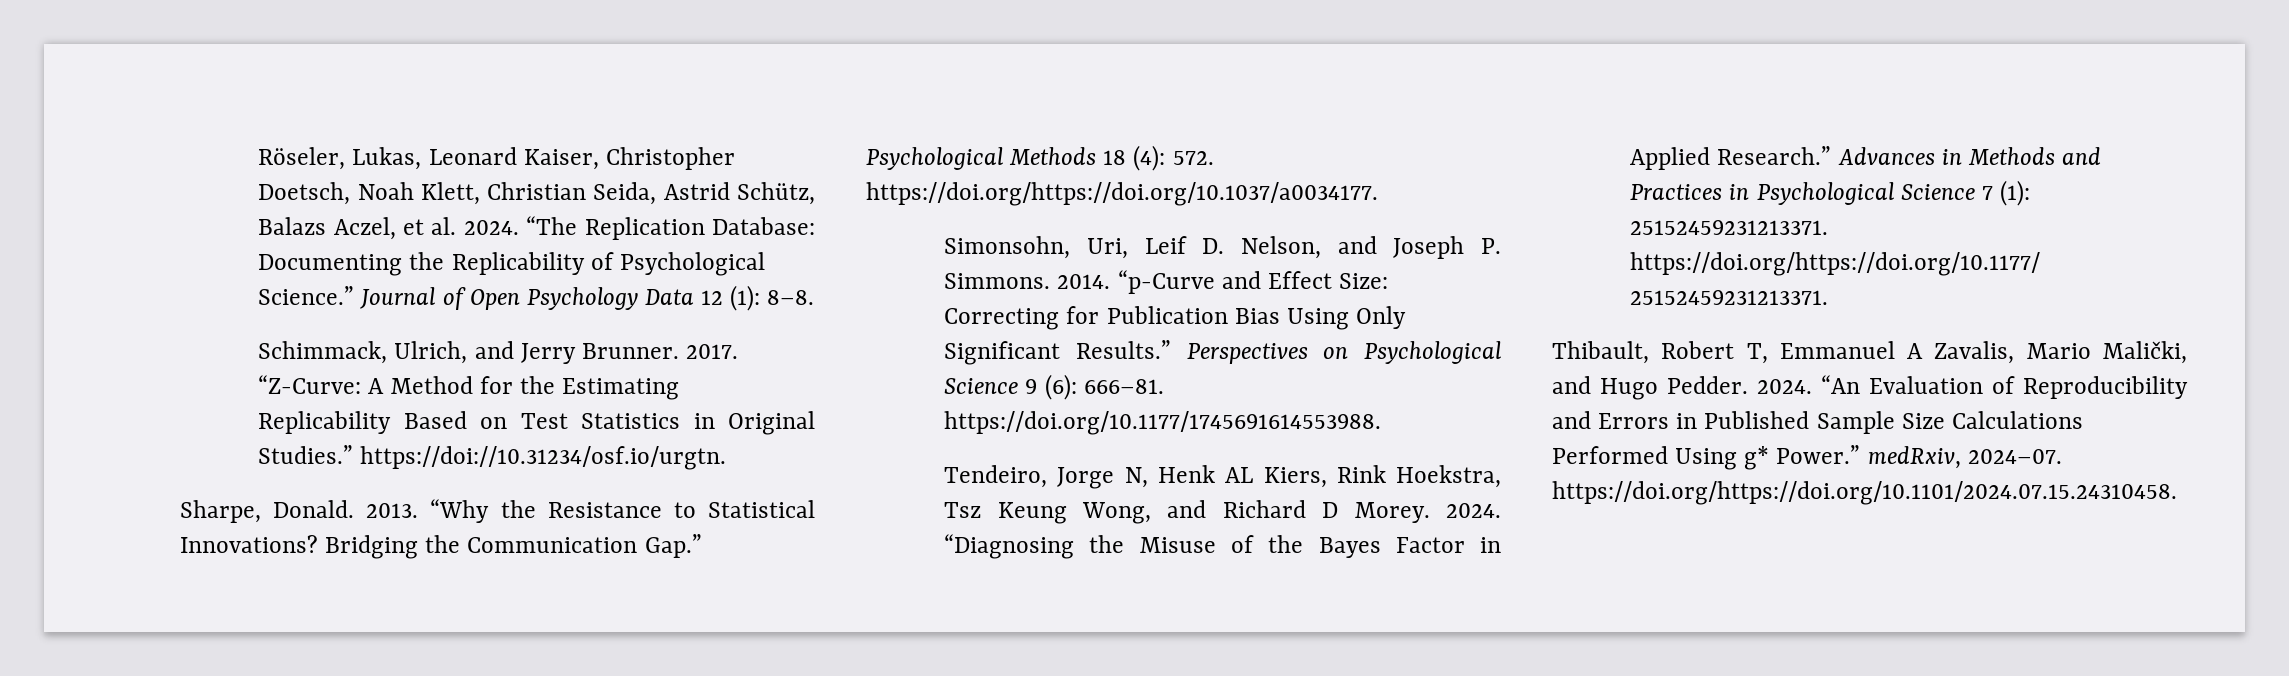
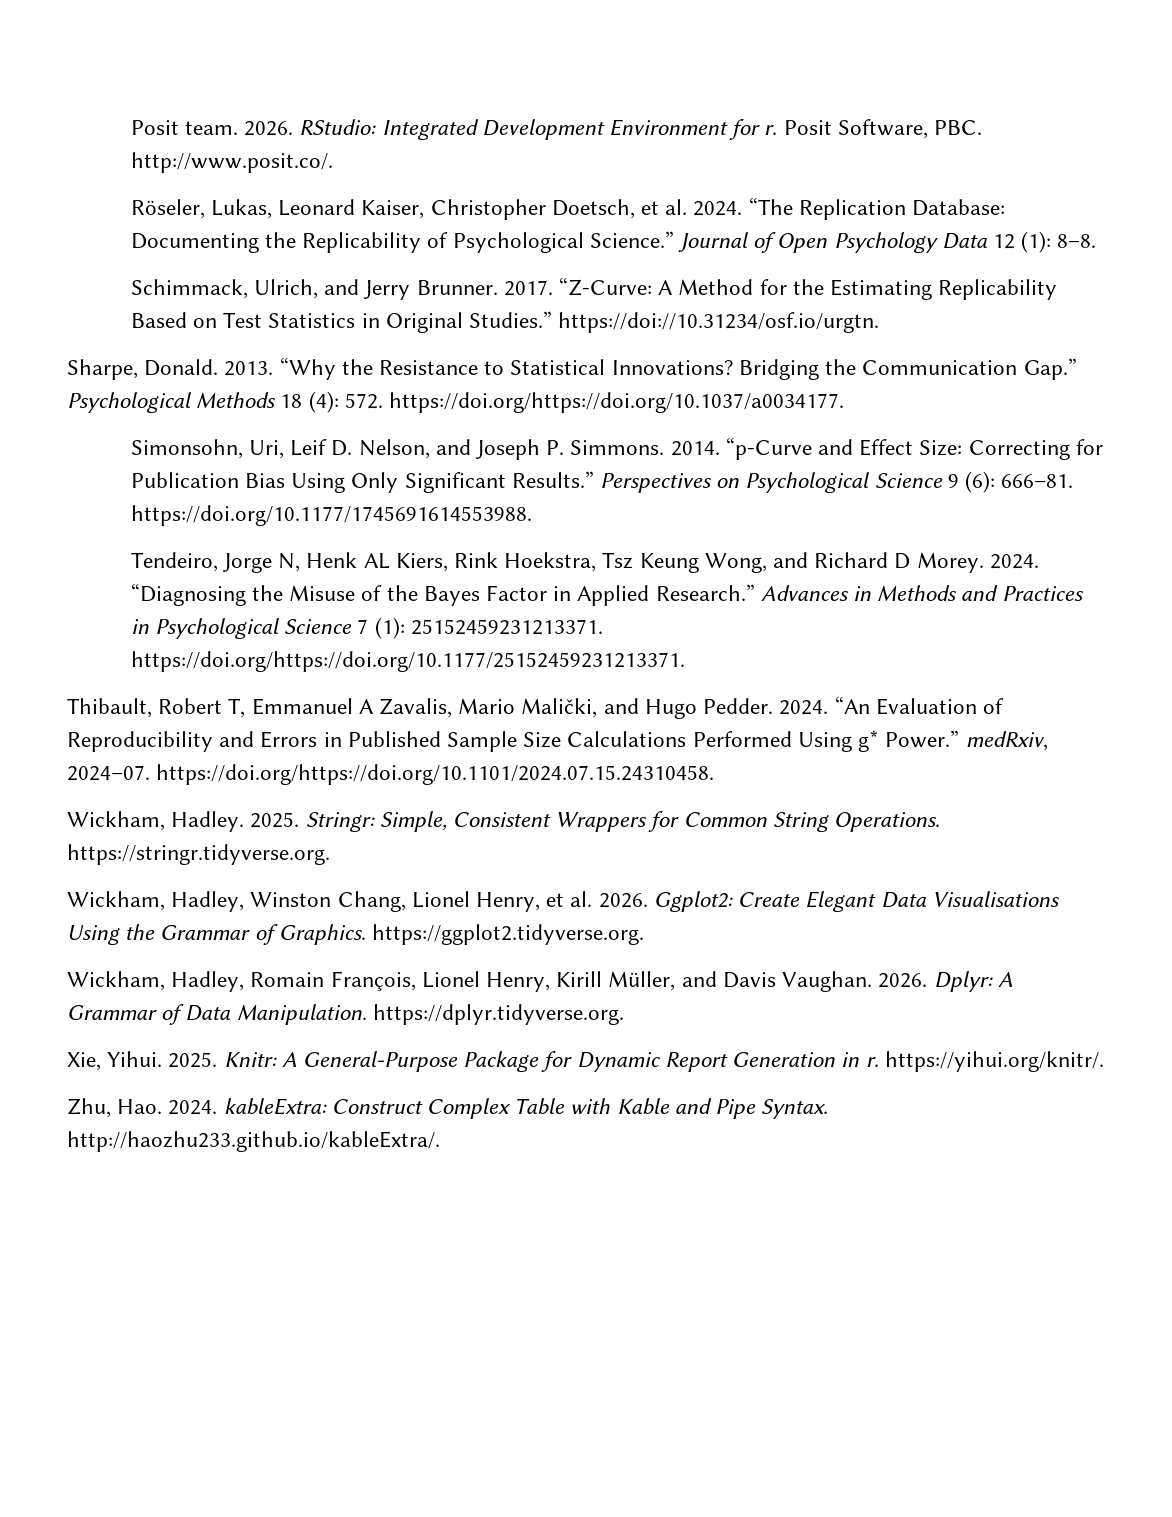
+ Posit team. 2026. RStudio: Integrated Development Environment for r. Posit Software, PBC. http://www.posit.co/.
- Röseler, Lukas, Leonard Kaiser, Christopher Doetsch, Noah Klett, Christian Seida, Astrid Schütz, Balazs Aczel, et al. 2024.
+ Röseler, Lukas, Leonard Kaiser, Christopher Doetsch, et al. 2024.
+ Wickham, Hadley. 2025. Stringr: Simple, Consistent Wrappers for Common String Operations. https://stringr.tidyverse.org.
+ Wickham, Hadley, Winston Chang, Lionel Henry, et al. 2026. Ggplot2: Create Elegant Data Visualisations Using the Grammar of Graphics. https://ggplot2.tidyverse.org.
+ Wickham, Hadley, Romain François, Lionel Henry, Kirill Müller, and Davis Vaughan. 2026. Dplyr: A Grammar of Data Manipulation. https://dplyr.tidyverse.org.
+ Xie, Yihui. 2025. Knitr: A General-Purpose Package for Dynamic Report Generation in r. https://yihui.org/knitr/.
+ Zhu, Hao. 2024. kableExtra: Construct Complex Table with Kable and Pipe Syntax. http://haozhu233.github.io/kableExtra/.

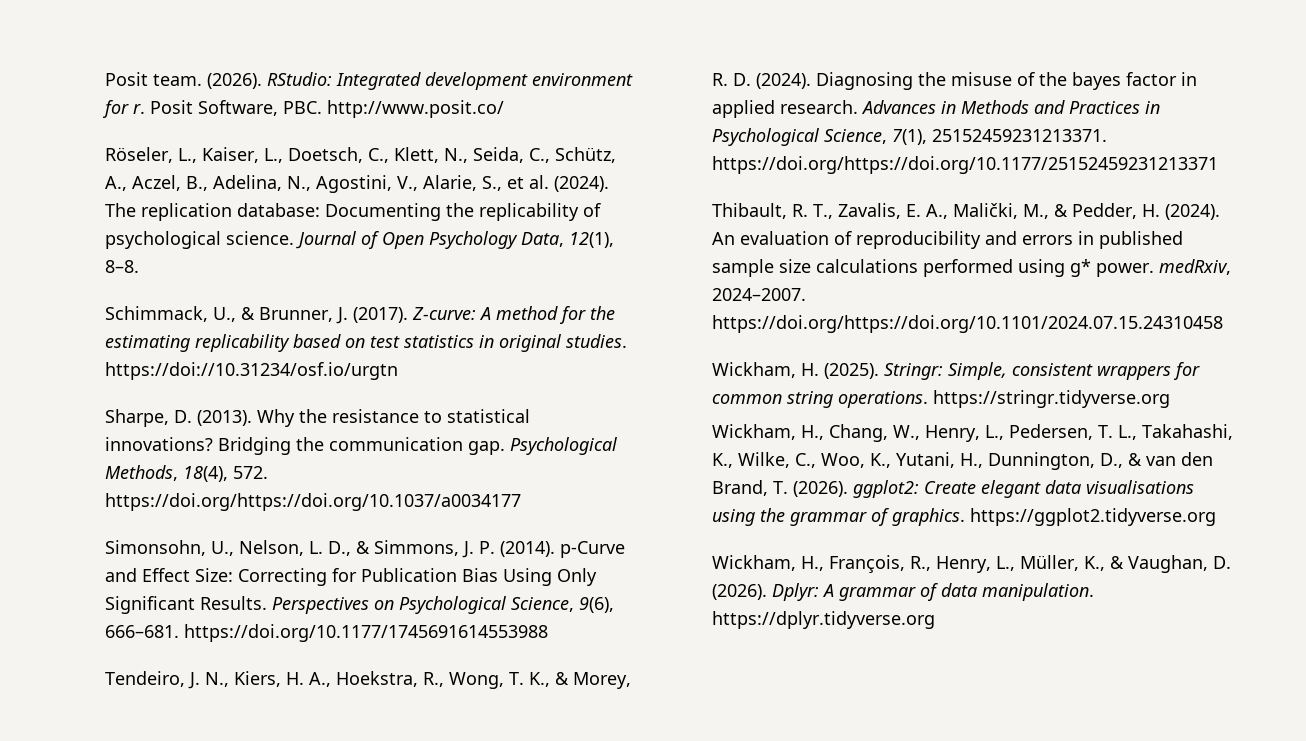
- Posit team. 2026.
+ Posit team. (2026).
- RStudio: Integrated Development Environment for r.
+ RStudio: Integrated development environment for r.
- Posit Software, PBC. http://www.posit.co/.
+ Posit Software, PBC. http://www.posit.co/
- Röseler, Lukas, Leonard Kaiser, Christopher Doetsch, et al. 2024. “The Replication Database: Documenting the Replicability of Psychological Science.”
+ Röseler, L., Kaiser, L., Doetsch, C., Klett, N., Seida, C., Schütz, A., Aczel, B., Adelina, N., Agostini, V., Alarie, S., et al. (2024). The replication database: Documenting the replicability of psychological science.
- Journal of Open Psychology Data 12 (1): 8–8.
+ Journal of Open Psychology Data, 12(1), 8–8.
- Schimmack, Ulrich, and Jerry Brunner. 2017. “Z-Curve: A Method for the Estimating Replicability Based on Test Statistics in Original Studies.” https://doi://10.31234/osf.io/urgtn.
- Sharpe, Donald. 2013. “Why the Resistance to Statistical Innovations? Bridging the Communication Gap.” Psychological Methods 18 (4): 572. https://doi.org/https://doi.org/10.1037/a0034177.
- Simonsohn, Uri, Leif D. Nelson, and Joseph P. Simmons. 2014. “p-Curve and Effect Size: Correcting for Publication Bias Using Only Significant Results.”
+ Schimmack, U., & Brunner, J. (2017). Z-curve: A method for the estimating replicability based on test statistics in original studies. https://doi://10.31234/osf.io/urgtn
+ Sharpe, D. (2013). Why the resistance to statistical innovations? Bridging the communication gap. Psychological Methods, 18(4), 572. https://doi.org/https://doi.org/10.1037/a0034177
+ Simonsohn, U., Nelson, L. D., & Simmons, J. P. (2014). p-Curve and Effect Size: Correcting for Publication Bias Using Only Significant Results.
- Perspectives on Psychological Science 9 (6): 666–81. https://doi.org/10.1177/1745691614553988.
- Tendeiro, Jorge N, Henk AL Kiers, Rink Hoekstra, Tsz Keung Wong, and Richard D Morey. 2024. “Diagnosing the Misuse of the Bayes Factor in Applied Research.”
+ Perspectives on Psychological Science, 9(6), 666–681. https://doi.org/10.1177/1745691614553988
+ Tendeiro, J. N., Kiers, H. A., Hoekstra, R., Wong, T. K., & Morey, R. D. (2024). Diagnosing the misuse of the bayes factor in applied research.
- Advances in Methods and Practices in Psychological Science 7 (1): 25152459231213371. https://doi.org/https://doi.org/10.1177/25152459231213371.
- Thibault, Robert T, Emmanuel A Zavalis, Mario Malički, and Hugo Pedder. 2024. “An Evaluation of Reproducibility and Errors in Published Sample Size Calculations Performed Using g* Power.” medRxiv, 2024–07. https://doi.org/https://doi.org/10.1101/2024.07.15.24310458.
- Wickham, Hadley. 2025. Stringr: Simple, Consistent Wrappers for Common String Operations. https://stringr.tidyverse.org.
- Wickham, Hadley, Winston Chang, Lionel Henry, et al. 2026. Ggplot2: Create Elegant Data Visualisations Using the Grammar of Graphics. https://ggplot2.tidyverse.org.
- Wickham, Hadley, Romain François, Lionel Henry, Kirill Müller, and Davis Vaughan. 2026. Dplyr: A Grammar of Data Manipulation. https://dplyr.tidyverse.org.
- Xie, Yihui. 2025. Knitr: A General-Purpose Package for Dynamic Report Generation in r. https://yihui.org/knitr/.
- Zhu, Hao. 2024. kableExtra: Construct Complex Table with Kable and Pipe Syntax. http://haozhu233.github.io/kableExtra/.
+ Advances in Methods and Practices in Psychological Science, 7(1), 25152459231213371. https://doi.org/https://doi.org/10.1177/25152459231213371
+ Thibault, R. T., Zavalis, E. A., Malički, M., & Pedder, H. (2024). An evaluation of reproducibility and errors in published sample size calculations performed using g* power. medRxiv, 2024–2007. https://doi.org/https://doi.org/10.1101/2024.07.15.24310458
+ Wickham, H. (2025). Stringr: Simple, consistent wrappers for common string operations. https://stringr.tidyverse.org
+ Wickham, H., Chang, W., Henry, L., Pedersen, T. L., Takahashi, K., Wilke, C., Woo, K., Yutani, H., Dunnington, D., & van den Brand, T. (2026). ggplot2: Create elegant data visualisations using the grammar of graphics. https://ggplot2.tidyverse.org
+ Wickham, H., François, R., Henry, L., Müller, K., & Vaughan, D. (2026). Dplyr: A grammar of data manipulation. https://dplyr.tidyverse.org

